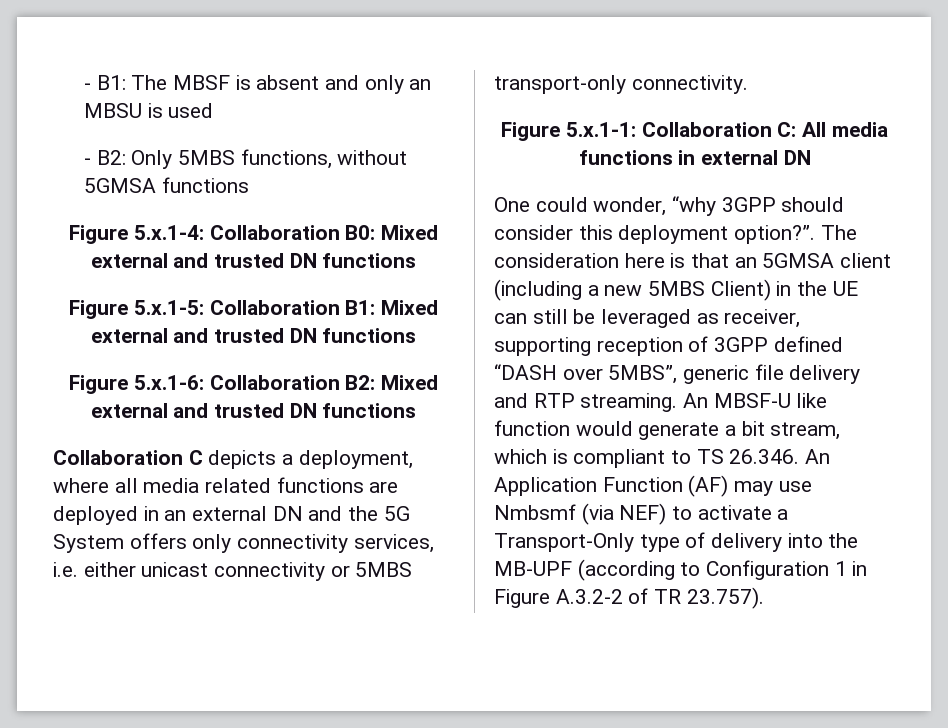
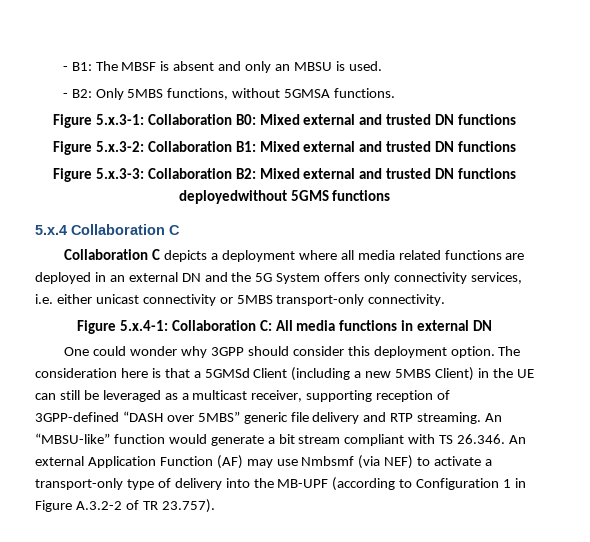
- - B1: The MBSF is absent and only an MBSU is used
+ - B1: The MBSF is absent and only an MBSU is used.
- - B2: Only 5MBS functions, without 5GMSA functions
- Figure 5.x.1-4: Collaboration B0: Mixed external and trusted DN functions
+ - B2: Only 5MBS functions, without 5GMSA functions.
+ Figure 5.x.3-1: Collaboration B0: Mixed external and trusted DN functions
- Figure 5.x.1-5: Collaboration B1: Mixed external and trusted DN functions
+ Figure 5.x.3-2: Collaboration B1: Mixed external and trusted DN functions
- Figure 5.x.1-6: Collaboration B2: Mixed external and trusted DN functions
+ Figure 5.x.3-3: Collaboration B2: Mixed external and trusted DN functions deployedwithout 5GMS functions
+ 5.x.4 Collaboration C
- Collaboration C depicts a deployment, where all media related functions are deployed in an external DN and the 5G System offers only connectivity services, i.e. either unicast connectivity or 5MBS transport-only connectivity.
+ Collaboration C depicts a deployment where all media related functions are deployed in an external DN and the 5G System offers only connectivity services, i.e. either unicast connectivity or 5MBS transport-only connectivity.
- Figure 5.x.1-1: Collaboration C: All media functions in external DN
+ Figure 5.x.4-1: Collaboration C: All media functions in external DN
- One could wonder, “why 3GPP should consider this deployment option?”.
+ One could wonder why 3GPP should consider this deployment option.
- The consideration here is that an 5GMSA client (including a new 5MBS Client) in the UE can still be leveraged as receiver, supporting reception of 3GPP defined “DASH over 5MBS”, generic file delivery and RTP streaming.
+ The consideration here is that a 5GMSd Client (including a new 5MBS Client) in the UE can still be leveraged as a multicast receiver, supporting reception of 3GPP-defined “DASH over 5MBS” generic file delivery and RTP streaming.
- An MBSF-U like function would generate a bit stream, which is compliant to TS 26.346. An Application Function (AF) may use Nmbsmf (via NEF) to activate a Transport-Only type of delivery into the MB-UPF (according to Configuration 1 in Figure A.3.2-2 of TR 23.757).
+ An “MBSU-like” function would generate a bit stream compliant with TS 26.346. An external Application Function (AF) may use Nmbsmf (via NEF) to activate a transport-only type of delivery into the MB-UPF (according to Configuration 1 in Figure A.3.2-2 of TR 23.757).

